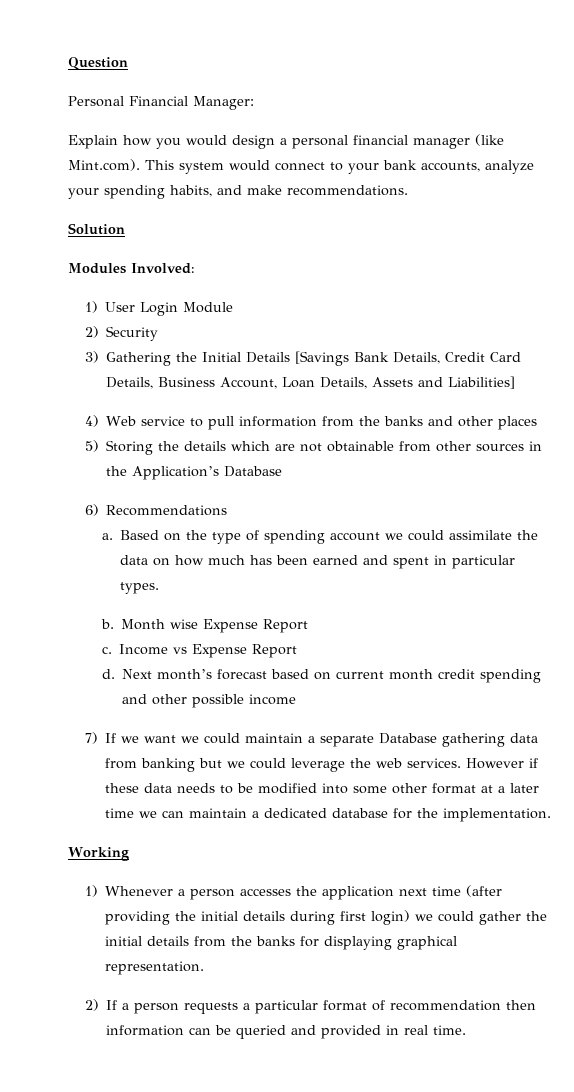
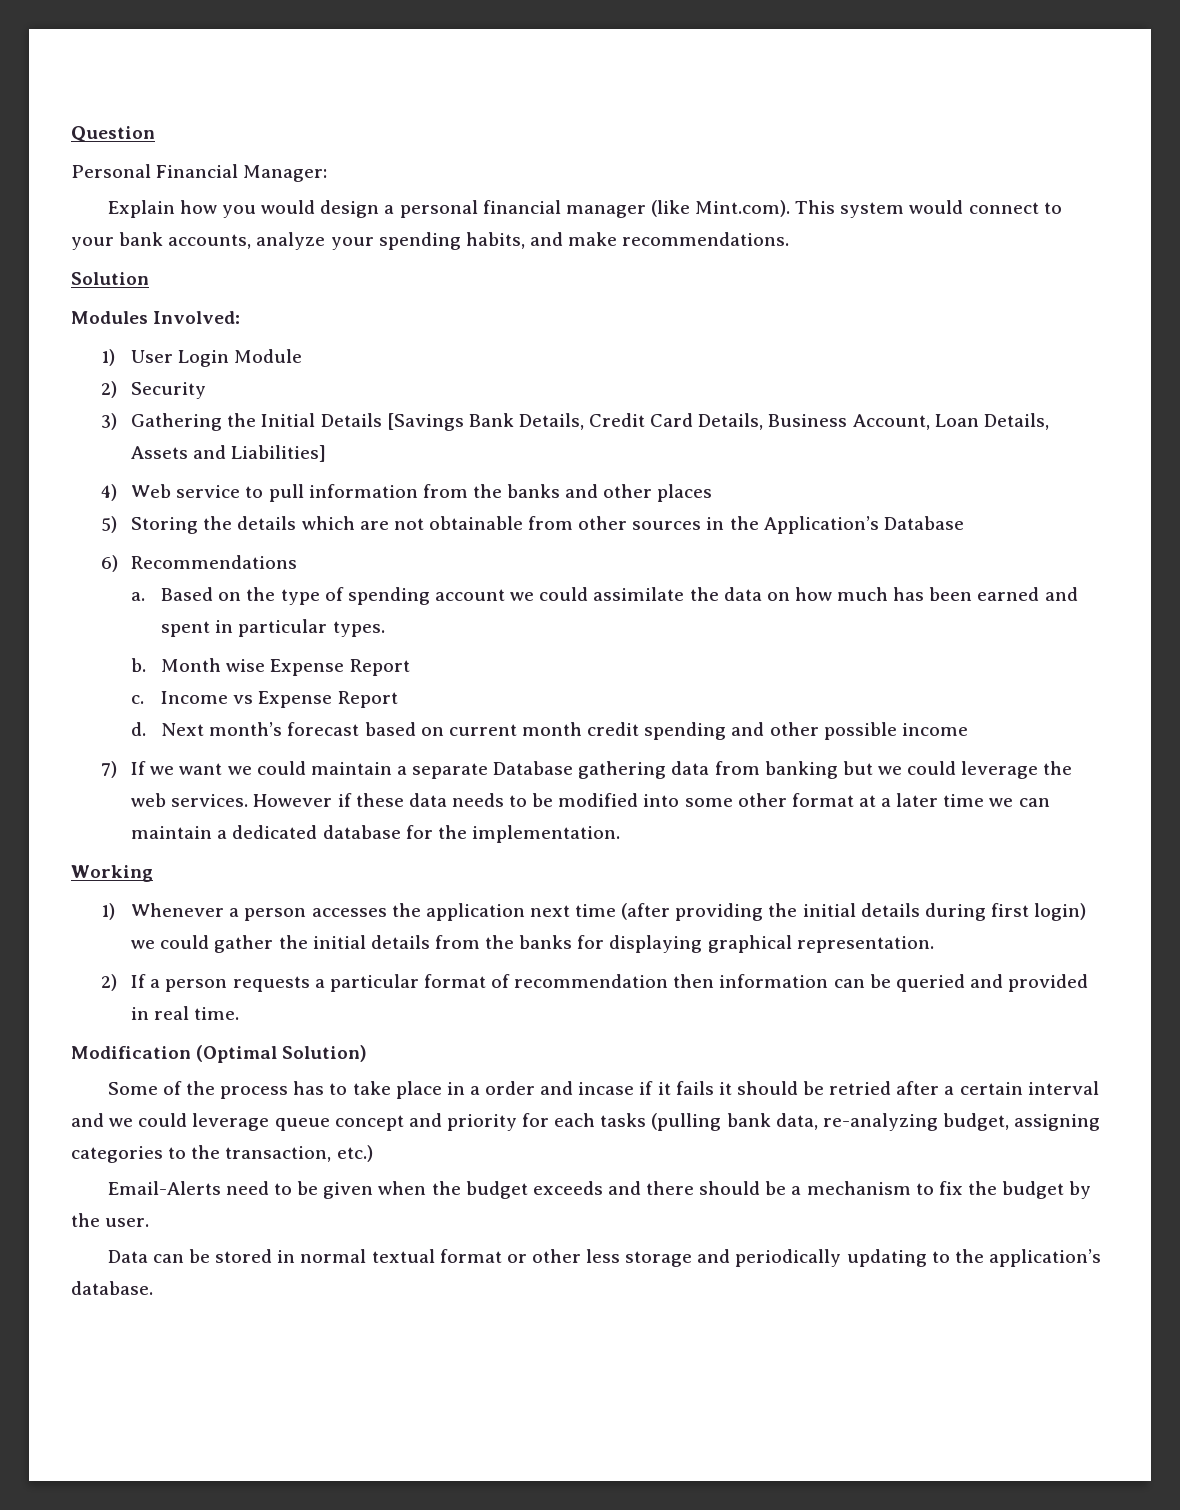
+ Modification (Optimal Solution)
+ Some of the process has to take place in a order and incase if it fails it should be retried after a certain interval and we could leverage queue concept and priority for each tasks (pulling bank data, re-analyzing budget, assigning categories to the transaction, etc.)
+ Email-Alerts need to be given when the budget exceeds and there should be a mechanism to fix the budget by the user.
+ Data can be stored in normal textual format or other less storage and periodically updating to the application’s database.

